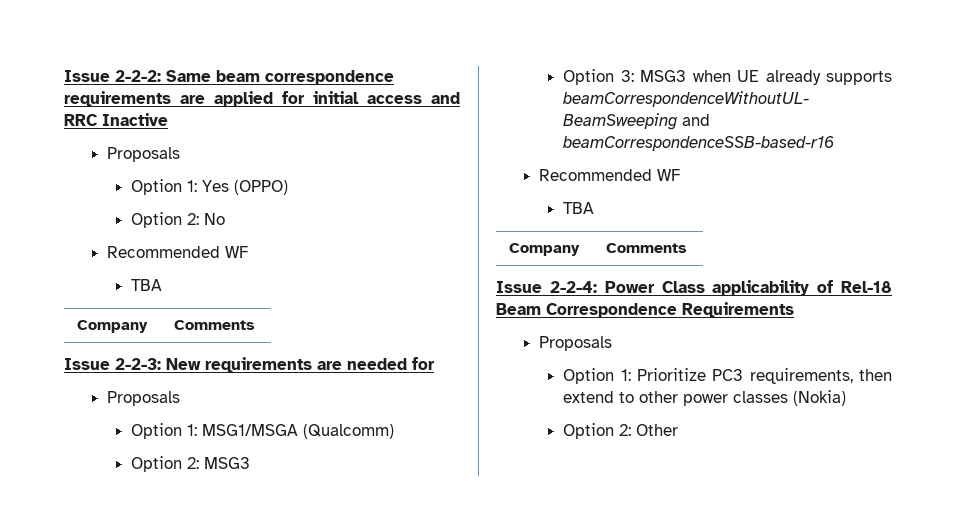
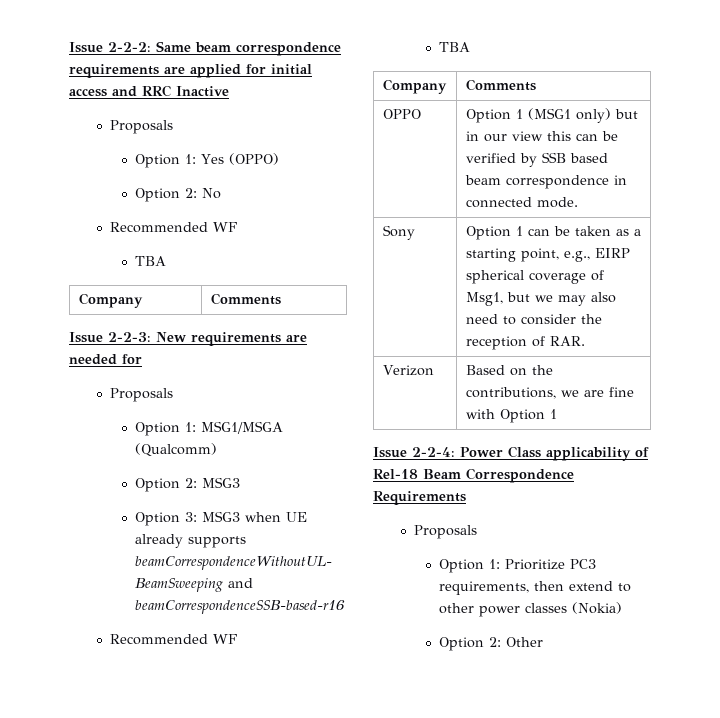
+ OPPO | Option 1 (MSG1 only) but in our view this can be verified by SSB based beam correspondence in connected mode.
+ Sony | Option 1 can be taken as a starting point, e.g., EIRP spherical coverage of Msg1, but we may also need to consider the reception of RAR.
+ Verizon | Based on the contributions, we are fine with Option 1

